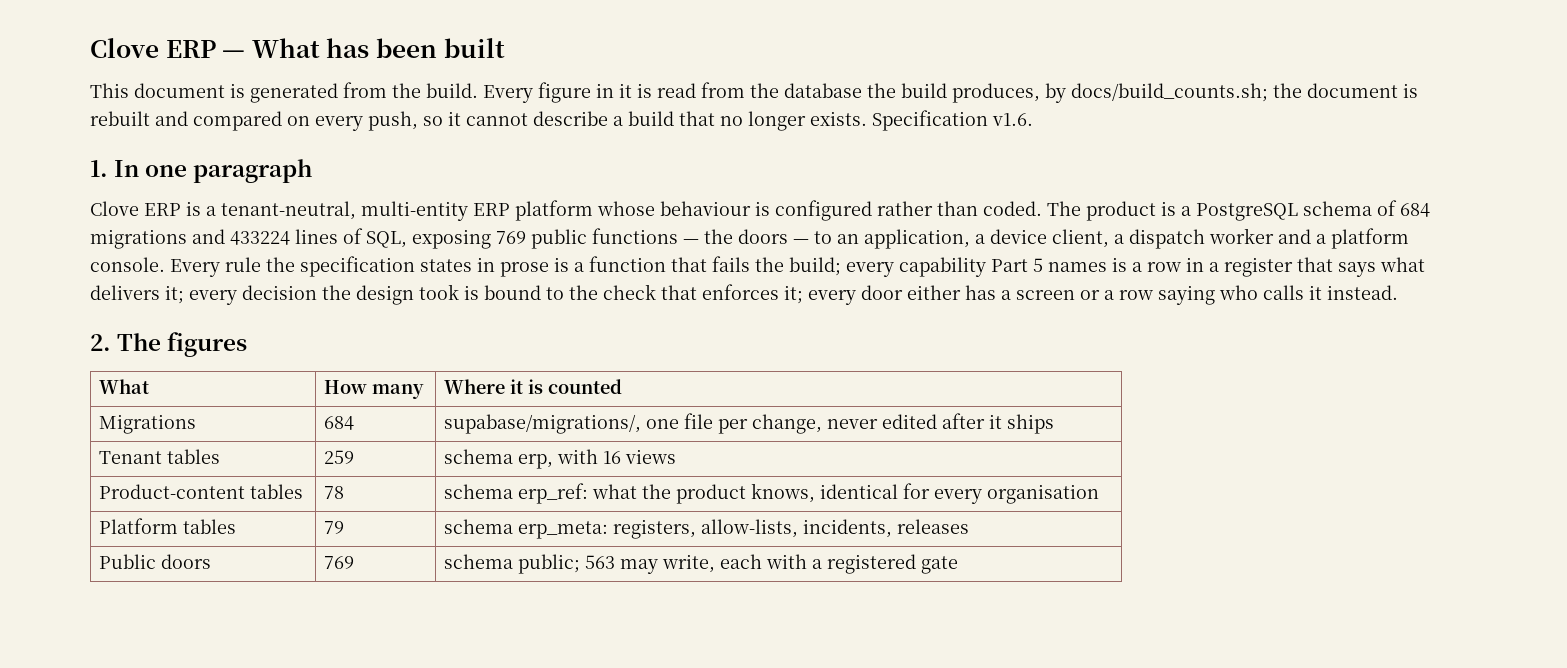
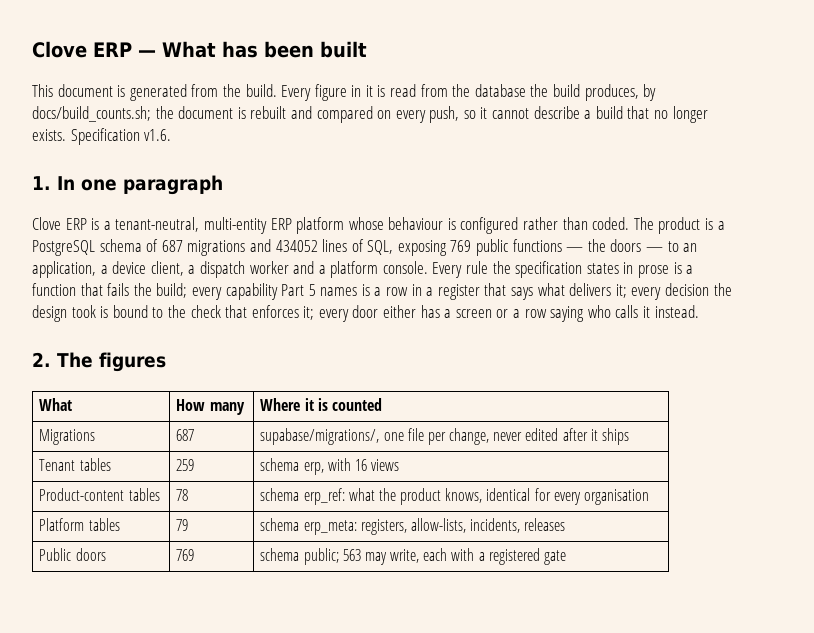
- The product is a PostgreSQL schema of 684 migrations and 433224 lines of SQL, exposing 769 public functions — the doors — to an application, a device client, a dispatch worker and a platform console.
+ The product is a PostgreSQL schema of 687 migrations and 434052 lines of SQL, exposing 769 public functions — the doors — to an application, a device client, a dispatch worker and a platform console.
- Migrations | 684 | supabase/migrations/, one file per change, never edited after it ships
+ Migrations | 687 | supabase/migrations/, one file per change, never edited after it ships

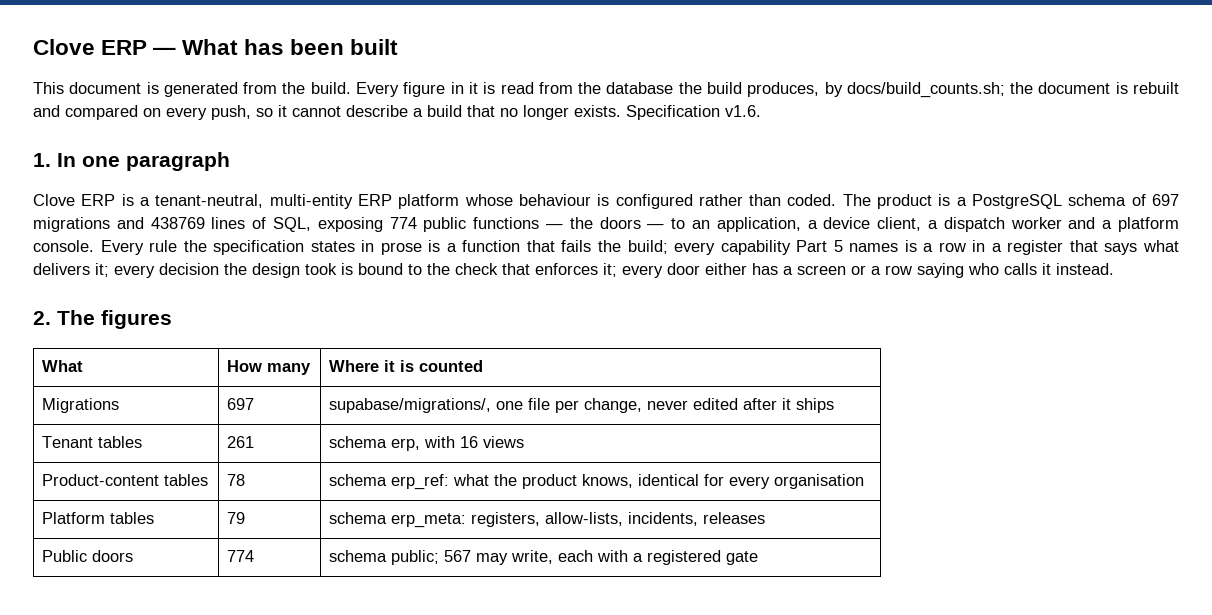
- The product is a PostgreSQL schema of 687 migrations and 434052 lines of SQL, exposing 769 public functions — the doors — to an application, a device client, a dispatch worker and a platform console.
+ The product is a PostgreSQL schema of 697 migrations and 438769 lines of SQL, exposing 774 public functions — the doors — to an application, a device client, a dispatch worker and a platform console.
- Migrations | 687 | supabase/migrations/, one file per change, never edited after it ships
+ Migrations | 697 | supabase/migrations/, one file per change, never edited after it ships
- Tenant tables | 259 | schema erp, with 16 views
+ Tenant tables | 261 | schema erp, with 16 views
- Public doors | 769 | schema public; 563 may write, each with a registered gate
+ Public doors | 774 | schema public; 567 may write, each with a registered gate

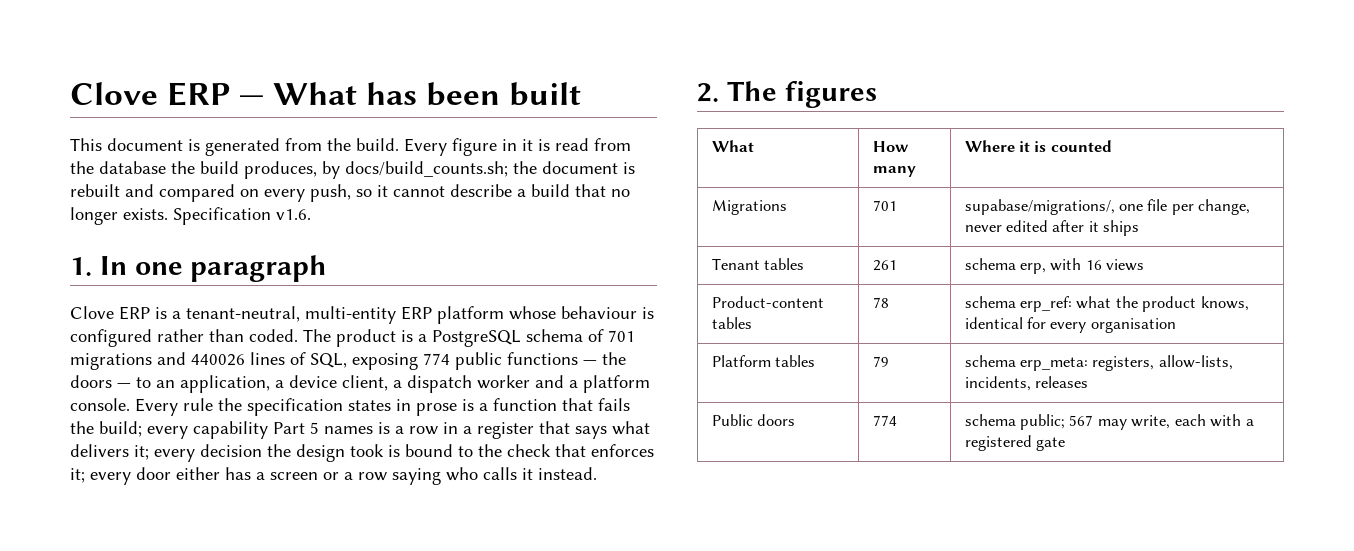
- The product is a PostgreSQL schema of 697 migrations and 438769 lines of SQL, exposing 774 public functions — the doors — to an application, a device client, a dispatch worker and a platform console.
+ The product is a PostgreSQL schema of 701 migrations and 440026 lines of SQL, exposing 774 public functions — the doors — to an application, a device client, a dispatch worker and a platform console.
- Migrations | 697 | supabase/migrations/, one file per change, never edited after it ships
+ Migrations | 701 | supabase/migrations/, one file per change, never edited after it ships

